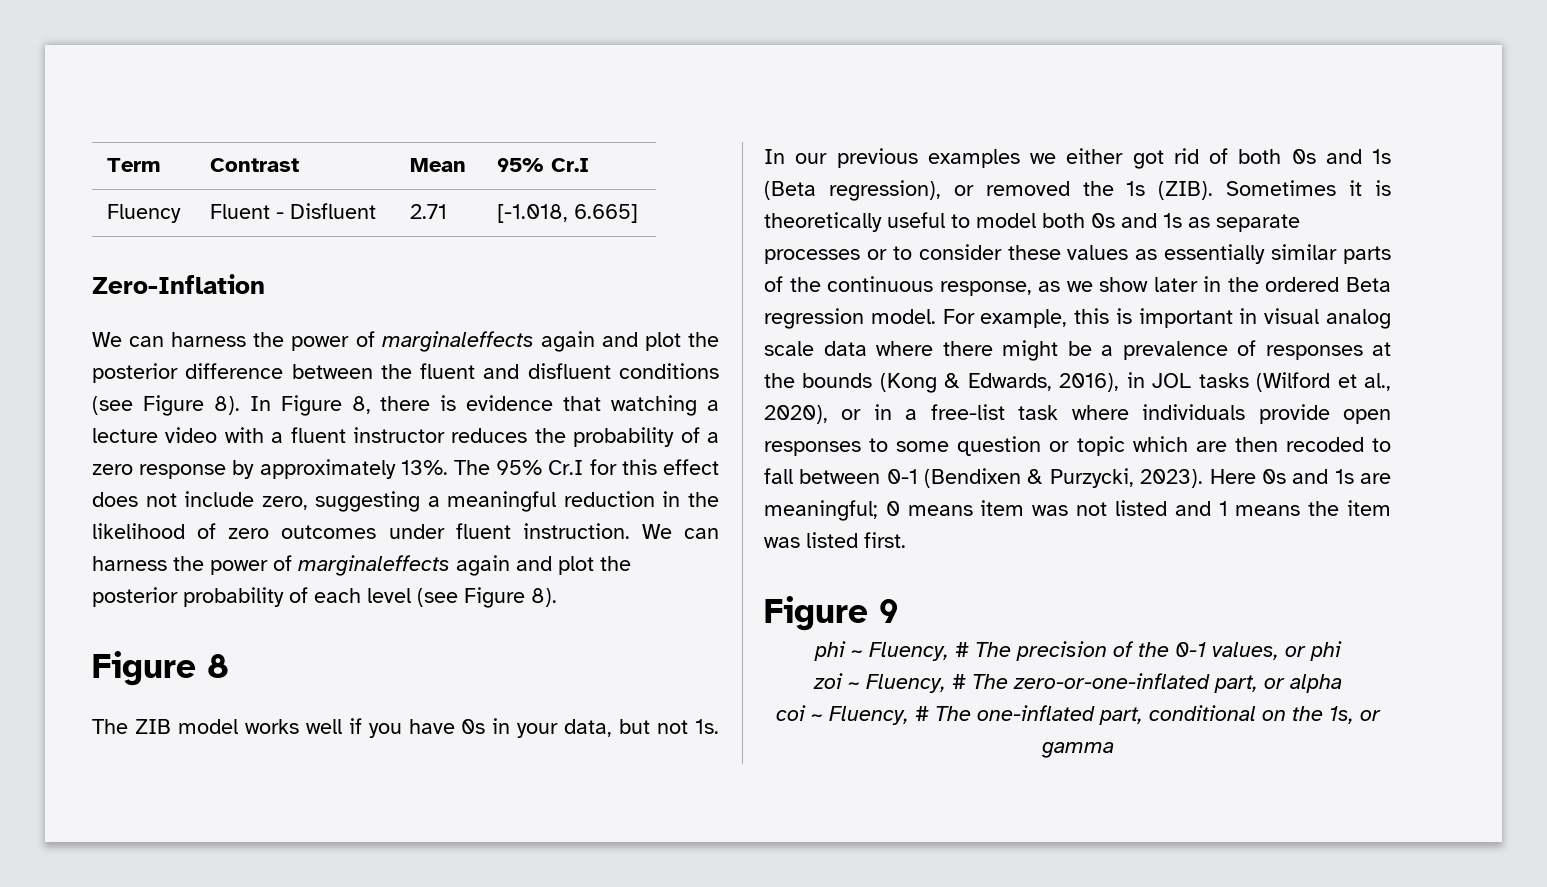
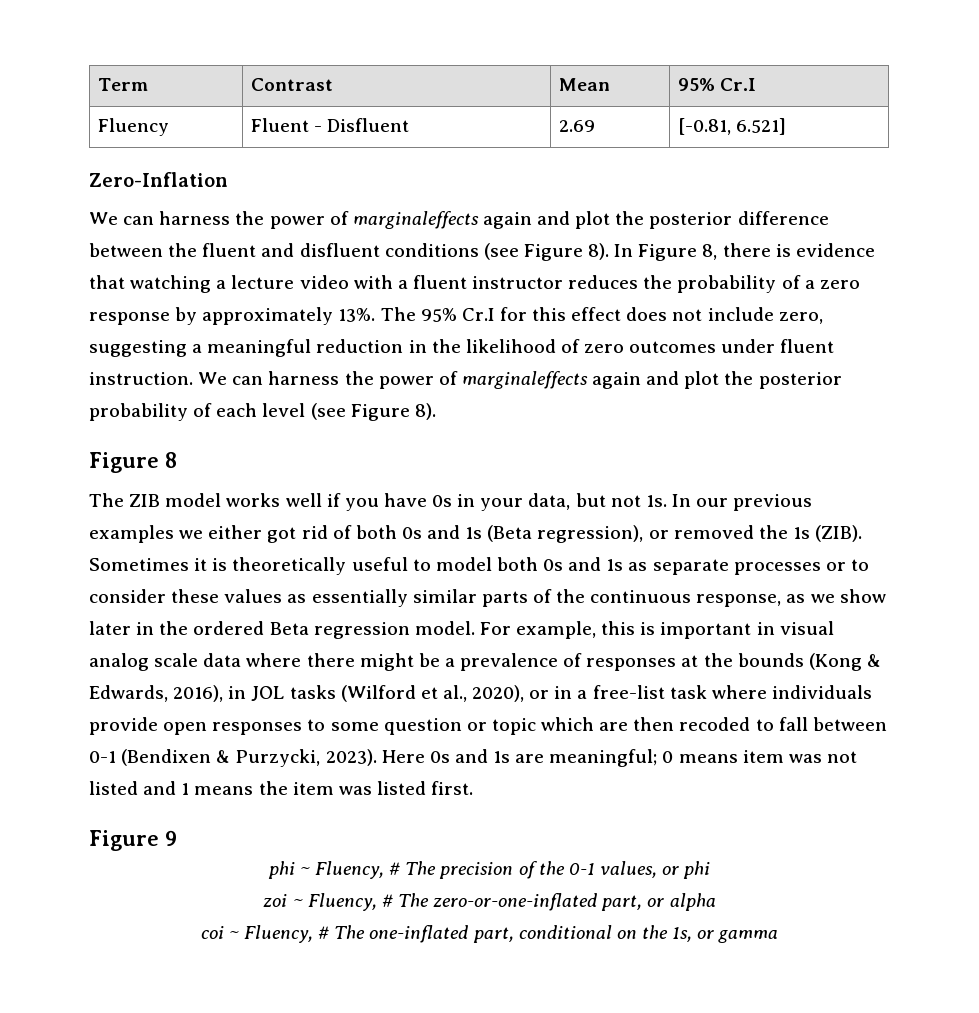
- Fluency | Fluent - Disfluent | 2.71 | [-1.018, 6.665]
+ Fluency | Fluent - Disfluent | 2.69 | [-0.81, 6.521]

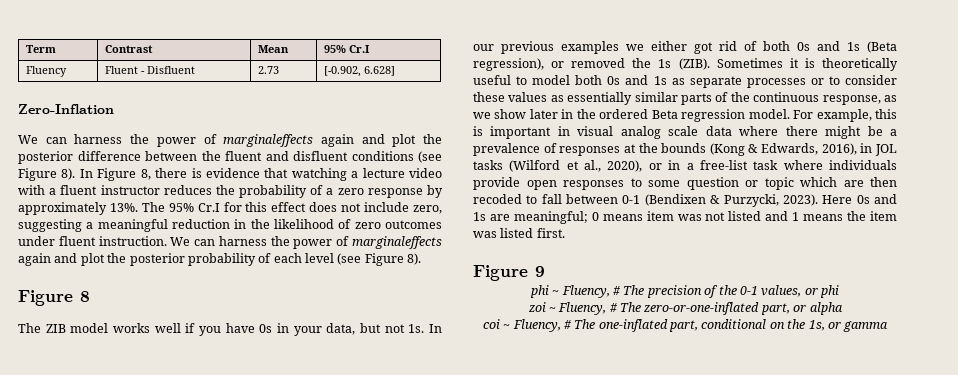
- Fluency | Fluent - Disfluent | 2.69 | [-0.81, 6.521]
+ Fluency | Fluent - Disfluent | 2.73 | [-0.902, 6.628]

